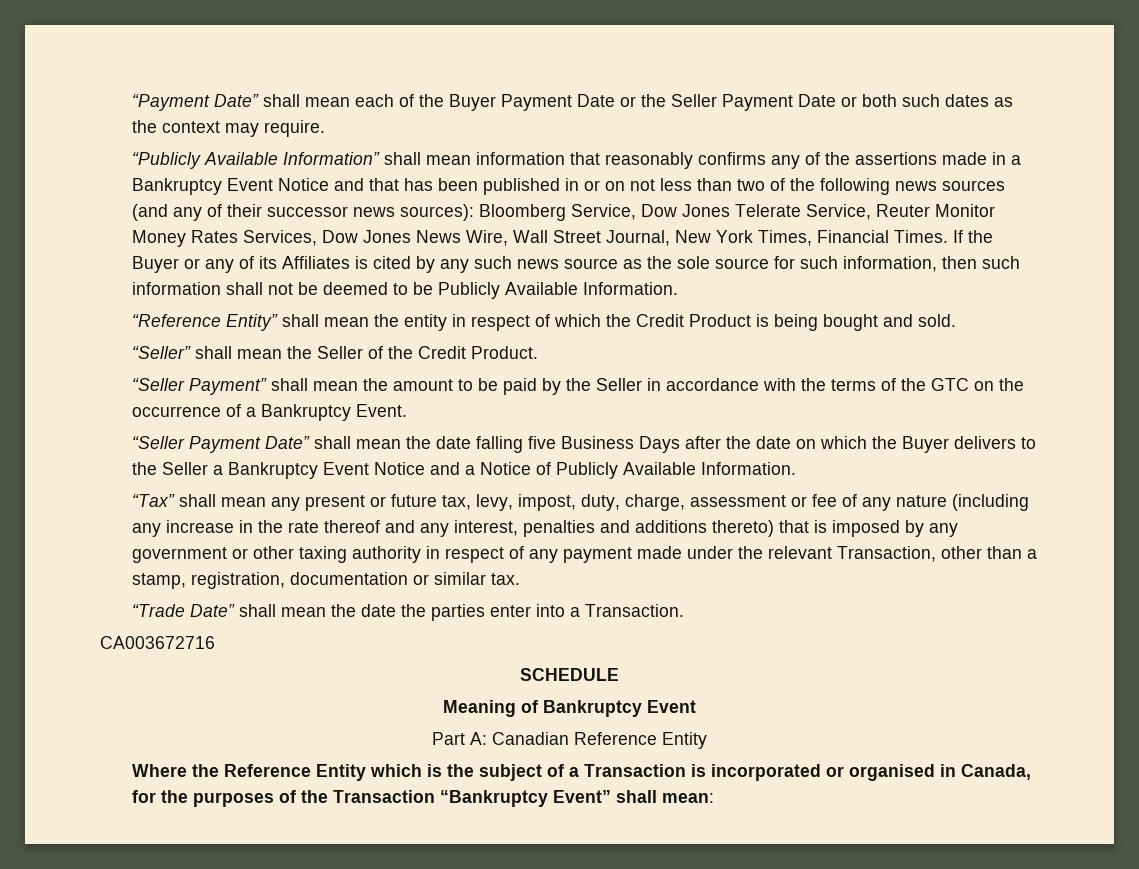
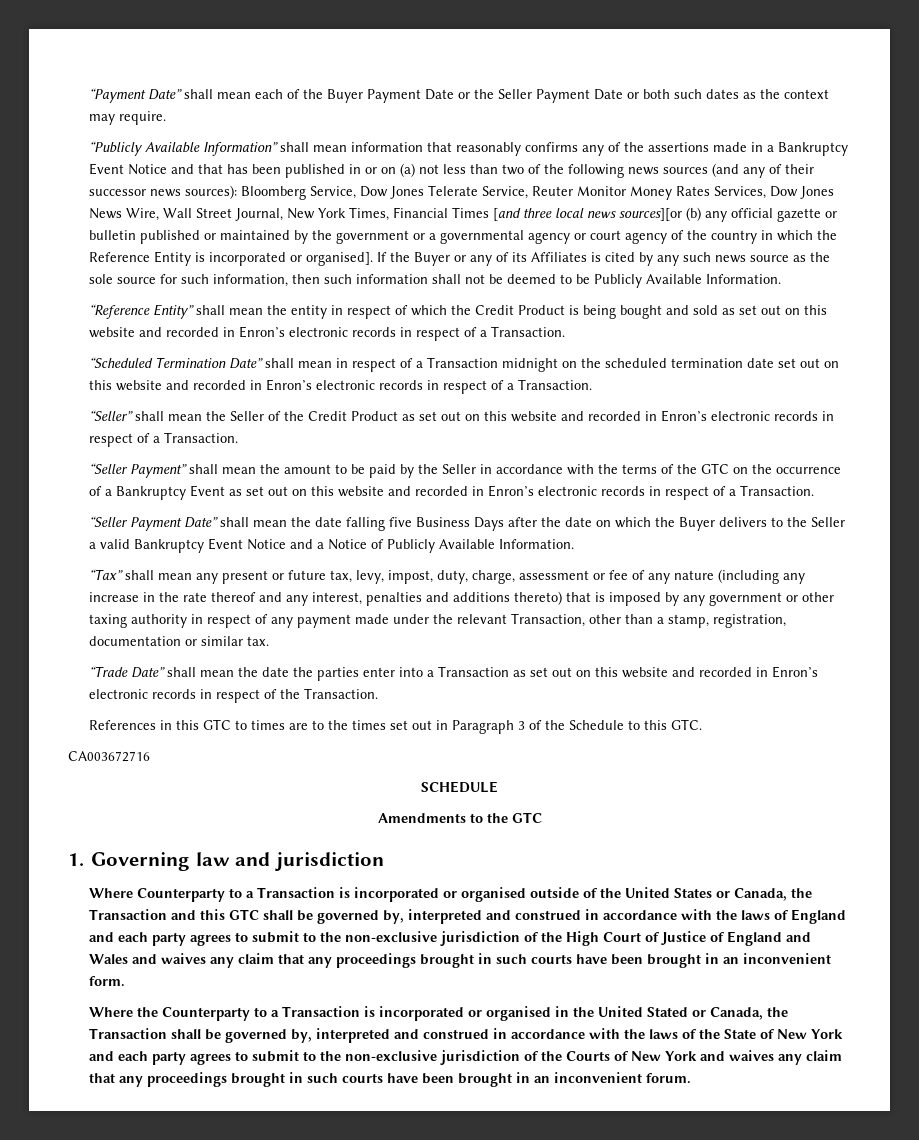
- “Publicly Available Information” shall mean information that reasonably confirms any of the assertions made in a Bankruptcy Event Notice and that has been published in or on not less than two of the following news sources (and any of their successor news sources):
+ “Publicly Available Information” shall mean information that reasonably confirms any of the assertions made in a Bankruptcy Event Notice and that has been published in or on (a) not less than two of the following news sources (and any of their successor news sources):
- Bloomberg Service, Dow Jones Telerate Service, Reuter Monitor Money Rates Services, Dow Jones News Wire, Wall Street Journal, New York Times, Financial Times.
+ Bloomberg Service, Dow Jones Telerate Service, Reuter Monitor Money Rates Services, Dow Jones News Wire, Wall Street Journal, New York Times, Financial Times [and three local news sources][or (b) any official gazette or bulletin published or maintained by the government or a governmental agency or court agency of the country in which the Reference Entity is incorporated or organised].
- “Reference Entity” shall mean the entity in respect of which the Credit Product is being bought and sold.
+ “Reference Entity” shall mean the entity in respect of which the Credit Product is being bought and sold as set out on this website and recorded in Enron’s electronic records in respect of a Transaction.
+ “Scheduled Termination Date” shall mean in respect of a Transaction midnight on the scheduled termination date set out on this website and recorded in Enron’s electronic records in respect of a Transaction.
- “Seller” shall mean the Seller of the Credit Product.
+ “Seller” shall mean the Seller of the Credit Product as set out on this website and recorded in Enron’s electronic records in respect of a Transaction.
- “Seller Payment” shall mean the amount to be paid by the Seller in accordance with the terms of the GTC on the occurrence of a Bankruptcy Event.
+ “Seller Payment” shall mean the amount to be paid by the Seller in accordance with the terms of the GTC on the occurrence of a Bankruptcy Event as set out on this website and recorded in Enron’s electronic records in respect of a Transaction.
- “Seller Payment Date” shall mean the date falling five Business Days after the date on which the Buyer delivers to the Seller a Bankruptcy Event Notice and a Notice of Publicly Available Information.
+ “Seller Payment Date” shall mean the date falling five Business Days after the date on which the Buyer delivers to the Seller a valid Bankruptcy Event Notice and a Notice of Publicly Available Information.
- “Trade Date” shall mean the date the parties enter into a Transaction.
+ “Trade Date” shall mean the date the parties enter into a Transaction as set out on this website and recorded in Enron’s electronic records in respect of the Transaction.
+ References in this GTC to times are to the times set out in Paragraph 3 of the Schedule to this GTC.
  CA003672716
  SCHEDULE
- Meaning of Bankruptcy Event
- Part A: Canadian Reference Entity
- Where the Reference Entity which is the subject of a Transaction is incorporated or organised in Canada, for the purposes of the Transaction “Bankruptcy Event” shall mean:
+ Amendments to the GTC
+ 1. Governing law and jurisdiction
+ Where Counterparty to a Transaction is incorporated or organised outside of the United States or Canada, the Transaction and this GTC shall be governed by, interpreted and construed in accordance with the laws of England and each party agrees to submit to the non-exclusive jurisdiction of the High Court of Justice of England and Wales and waives any claim that any proceedings brought in such courts have been brought in an inconvenient form.
+ Where the Counterparty to a Transaction is incorporated or organised in the United Stated or Canada, the Transaction shall be governed by, interpreted and construed in accordance with the laws of the State of New York and each party agrees to submit to the non-exclusive jurisdiction of the Courts of New York and waives any claim that any proceedings brought in such courts have been brought in an inconvenient forum.

